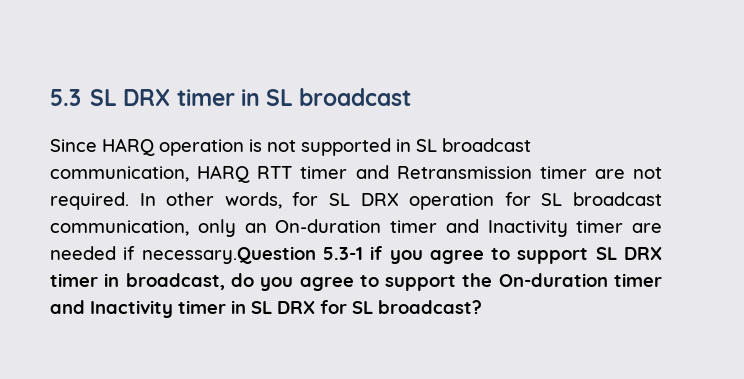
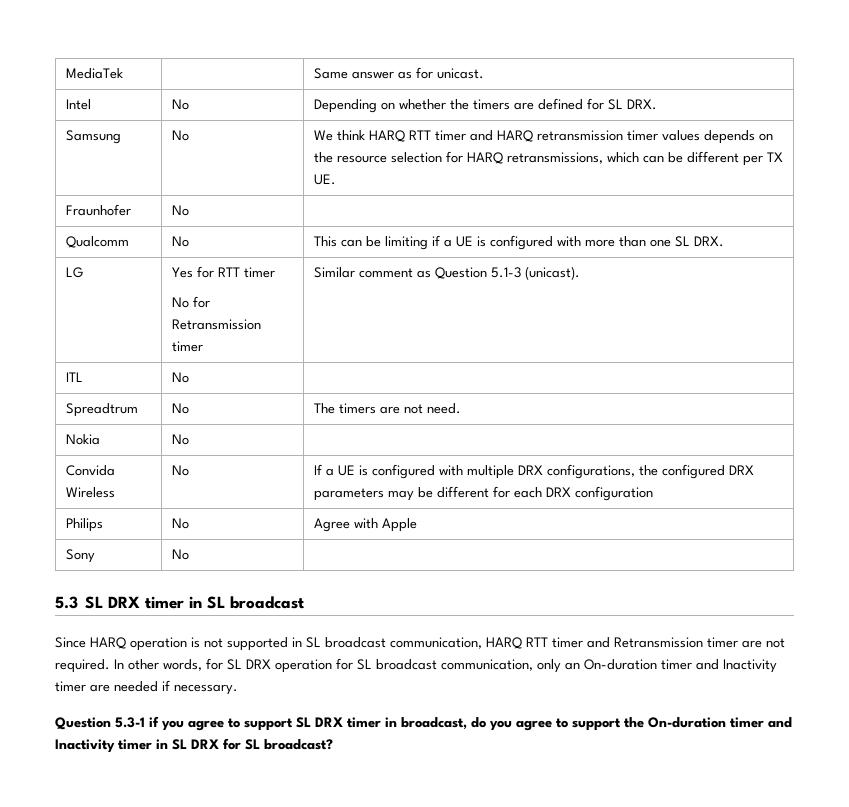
+ MediaTek | | Same answer as for unicast.
+ Intel | No | Depending on whether the timers are defined for SL DRX.
+ Samsung | No | We think HARQ RTT timer and HARQ retransmission timer values depends on the resource selection for HARQ retransmissions, which can be different per TX UE.
+ Fraunhofer | No |
+ Qualcomm | No | This can be limiting if a UE is configured with more than one SL DRX.
+ LG | Yes for RTT timer
+ No for Retransmission timer | Similar comment as Question 5.1-3 (unicast).
+ ITL | No |
+ Spreadtrum | No | The timers are not need.
+ Nokia | No |
+ Convida Wireless | No | If a UE is configured with multiple DRX configurations, the configured DRX parameters may be different for each DRX configuration
+ Philips | No | Agree with Apple
+ Sony | No |
- In other words, for SL DRX operation for SL broadcast communication, only an On-duration timer and Inactivity timer are needed if necessary.Question 5.3-1 if you agree to support SL DRX timer in broadcast, do you agree to support the On-duration timer and Inactivity timer in SL DRX for SL broadcast?
+ In other words, for SL DRX operation for SL broadcast communication, only an On-duration timer and Inactivity timer are needed if necessary.
+ Question 5.3-1 if you agree to support SL DRX timer in broadcast, do you agree to support the On-duration timer and Inactivity timer in SL DRX for SL broadcast?

